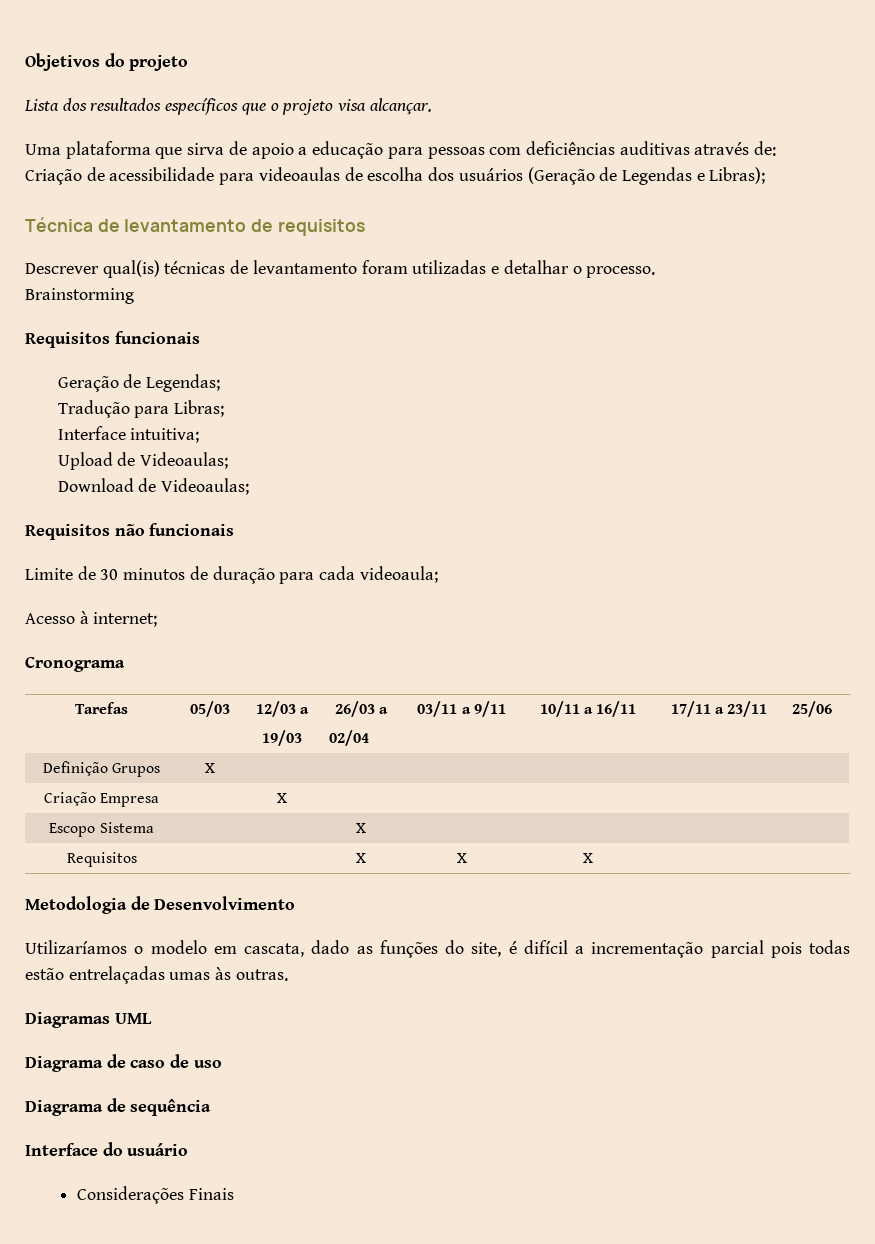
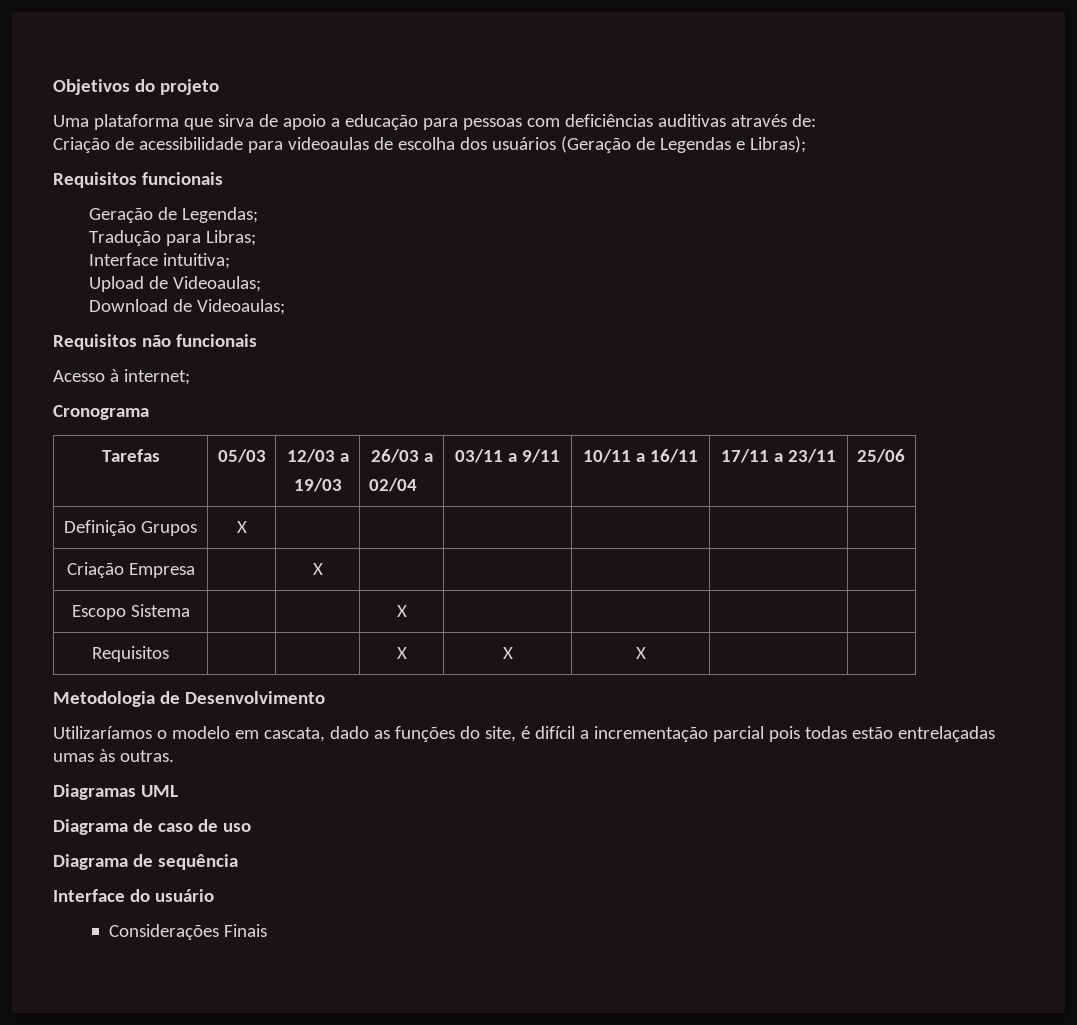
- Lista dos resultados específicos que o projeto visa alcançar.
- Técnica de levantamento de requisitos
- Descrever qual(is) técnicas de levantamento foram utilizadas e detalhar o processo.
- Brainstorming
- Limite de 30 minutos de duração para cada videoaula;

